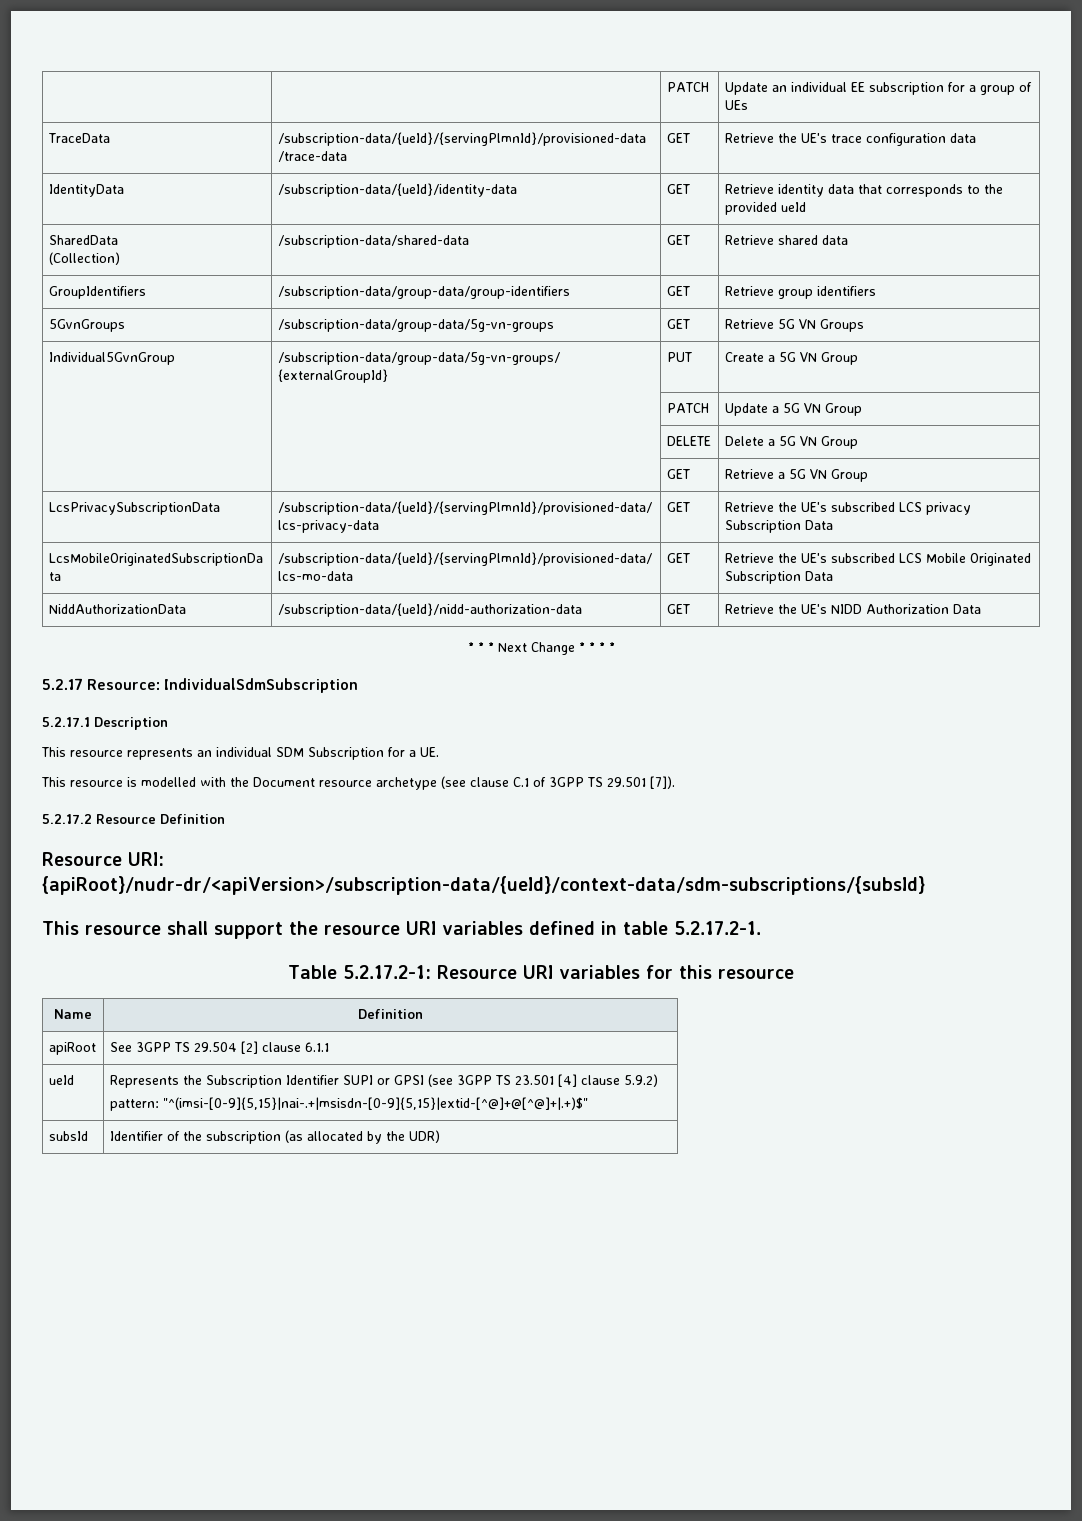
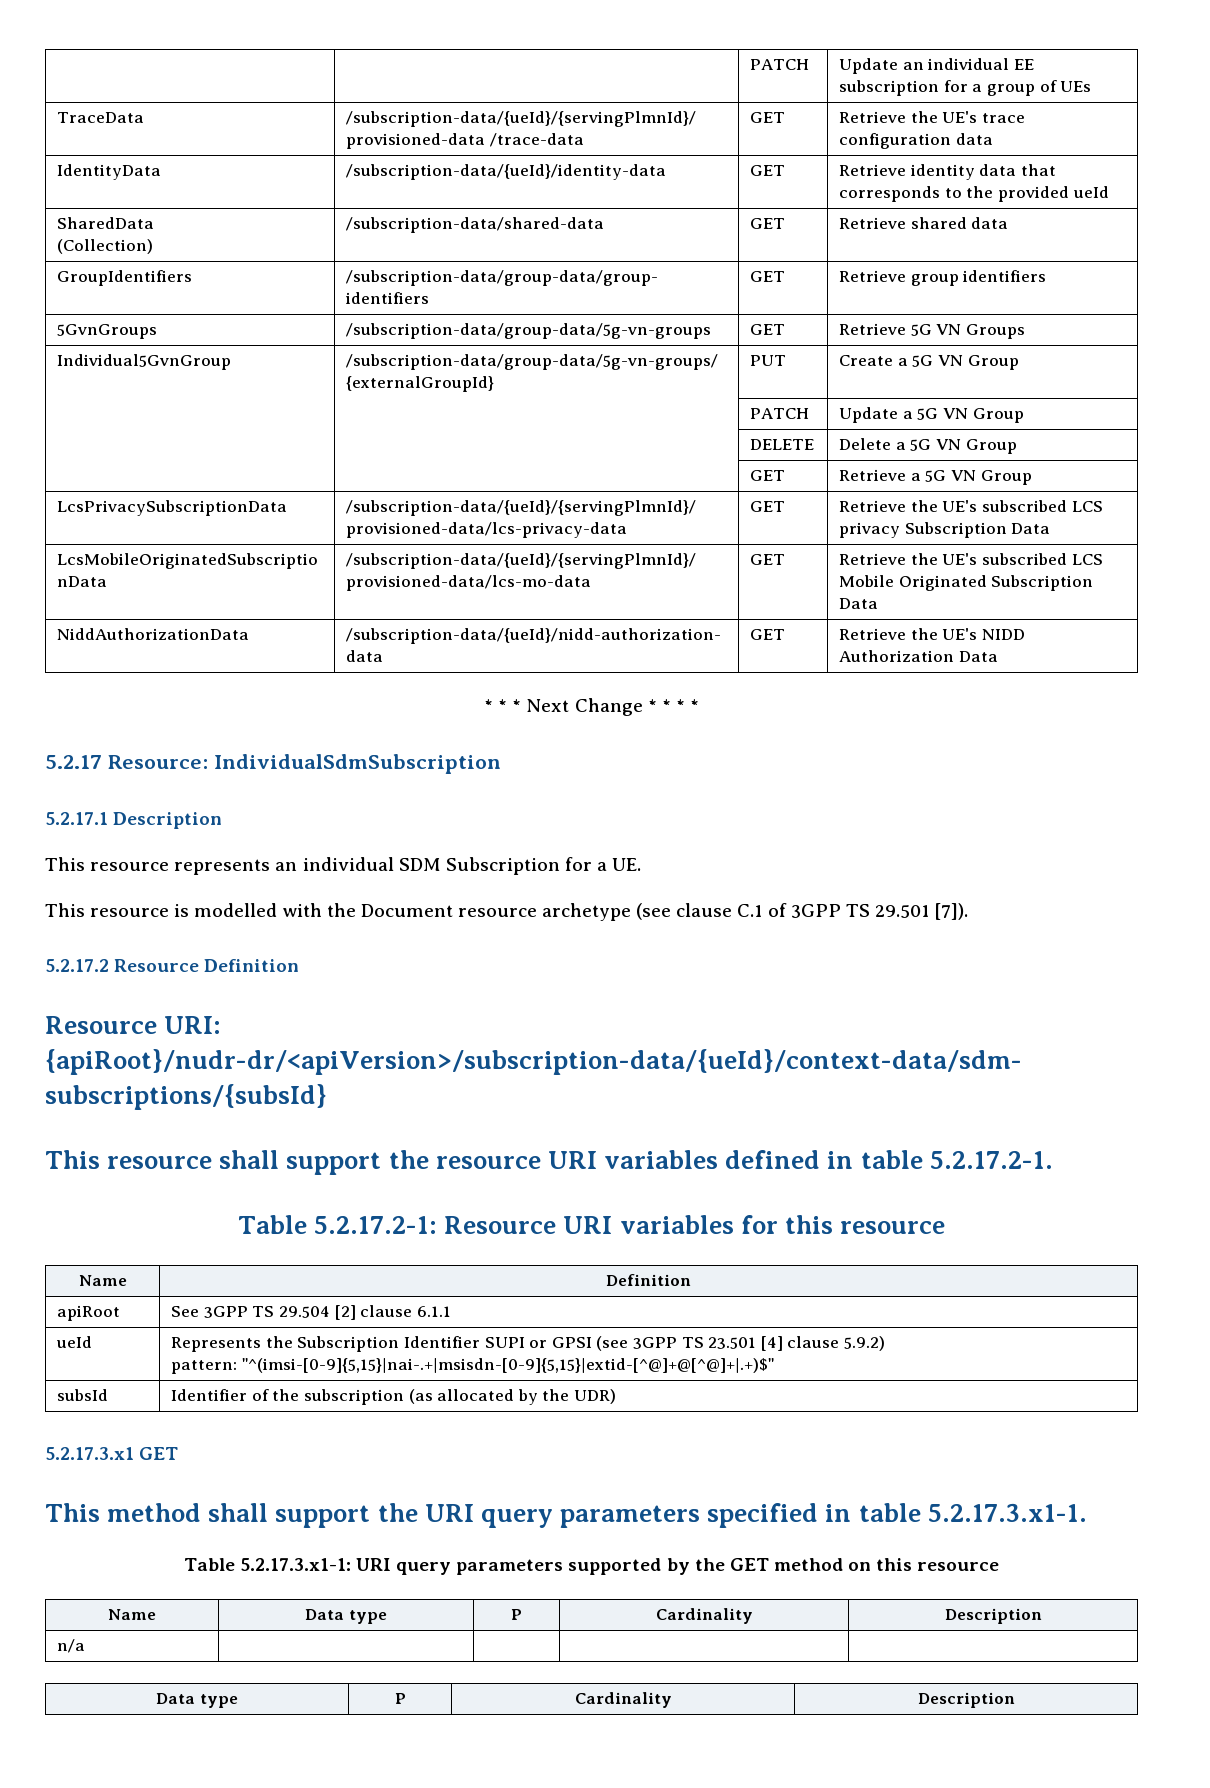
+ 5.2.17.3.x1 GET
+ This method shall support the URI query parameters specified in table 5.2.17.3.x1-1.
+ Table 5.2.17.3.x1-1: URI query parameters supported by the GET method on this resource
+ Name | Data type | P | Cardinality | Description
+ n/a | | | |
+ Data type | P | Cardinality | Description

